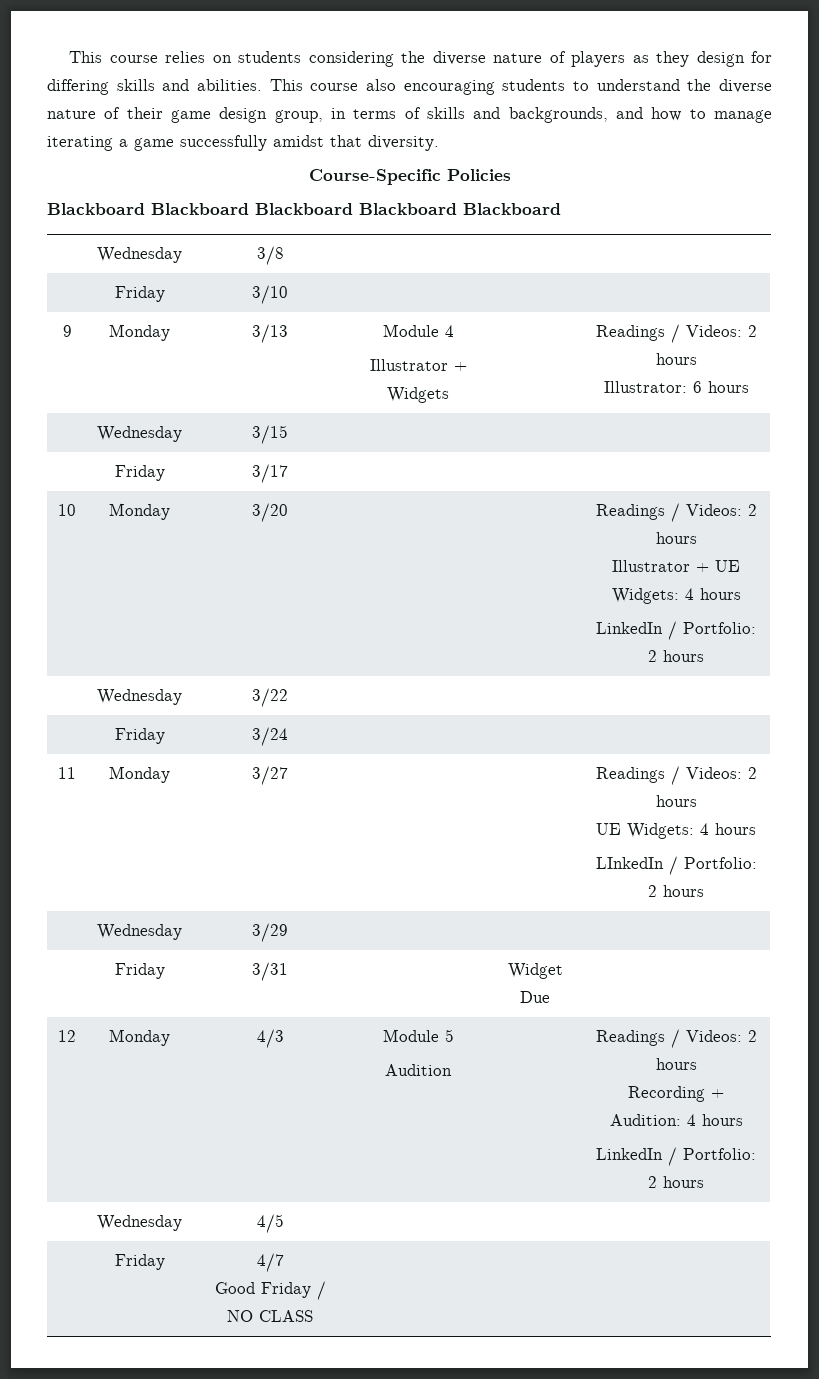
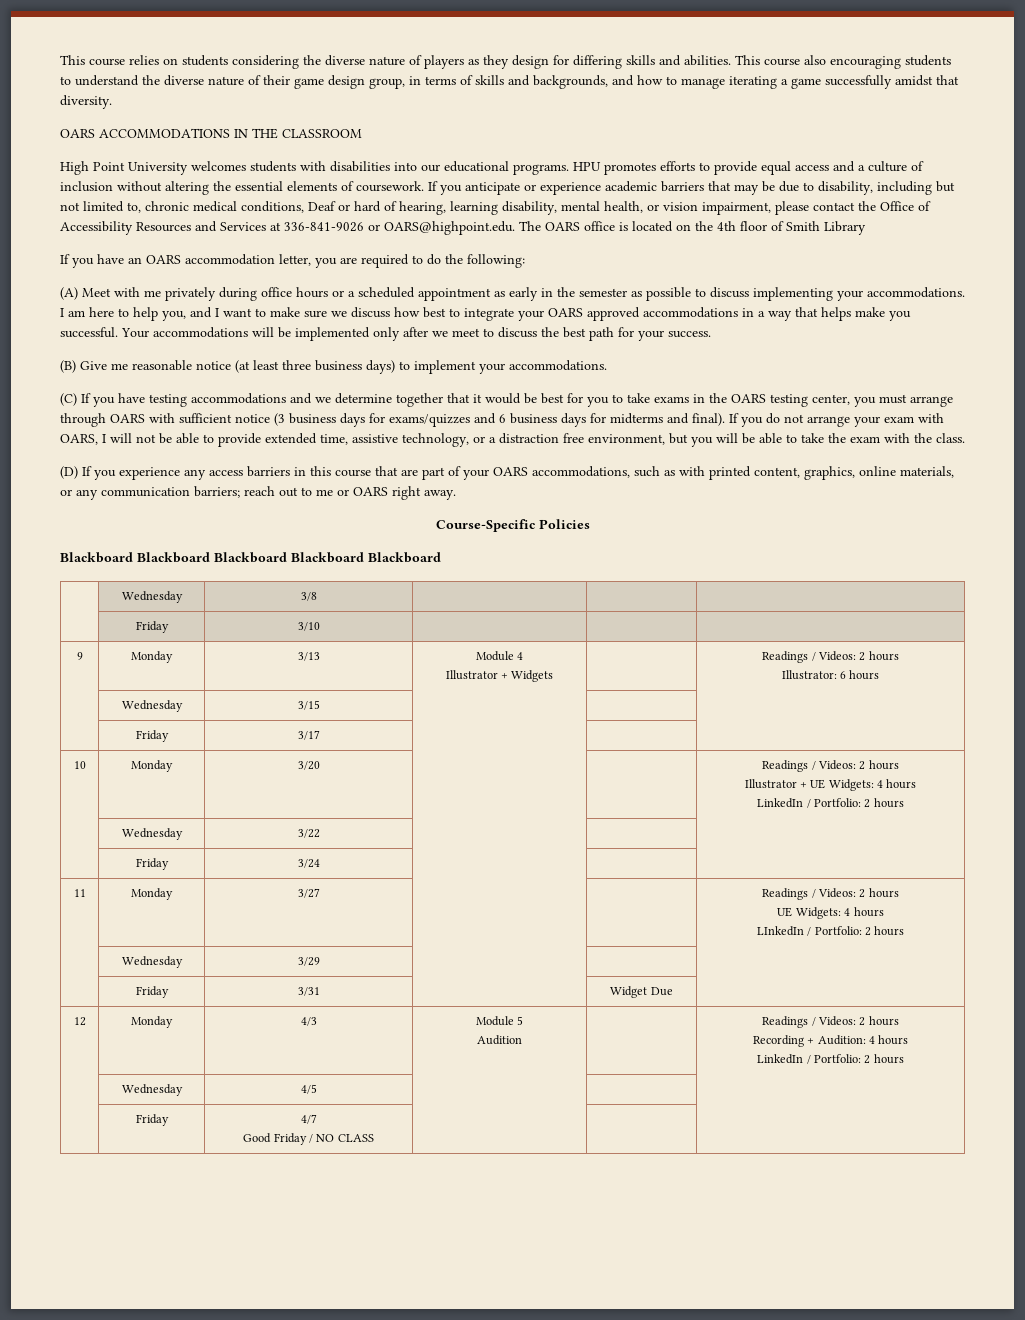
+ OARS ACCOMMODATIONS IN THE CLASSROOM
+ High Point University welcomes students with disabilities into our educational programs. HPU promotes efforts to provide equal access and a culture of inclusion without altering the essential elements of coursework. If you anticipate or experience academic barriers that may be due to disability, including but not limited to, chronic medical conditions, Deaf or hard of hearing, learning disability, mental health, or vision impairment, please contact the Office of Accessibility Resources and Services at 336-841-9026 or OARS@highpoint.edu. The OARS office is located on the 4th floor of Smith Library
+ If you have an OARS accommodation letter, you are required to do the following:
+ (A) Meet with me privately during office hours or a scheduled appointment as early in the semester as possible to discuss implementing your accommodations. I am here to help you, and I want to make sure we discuss how best to integrate your OARS approved accommodations in a way that helps make you successful. Your accommodations will be implemented only after we meet to discuss the best path for your success.
+ (B) Give me reasonable notice (at least three business days) to implement your accommodations.
+ (C) If you have testing accommodations and we determine together that it would be best for you to take exams in the OARS testing center, you must arrange through OARS with sufficient notice (3 business days for exams/quizzes and 6 business days for midterms and final). If you do not arrange your exam with OARS, I will not be able to provide extended time, assistive technology, or a distraction free environment, but you will be able to take the exam with the class.
+ (D) If you experience any access barriers in this course that are part of your OARS accommodations, such as with printed content, graphics, online materials, or any communication barriers; reach out to me or OARS right away.

